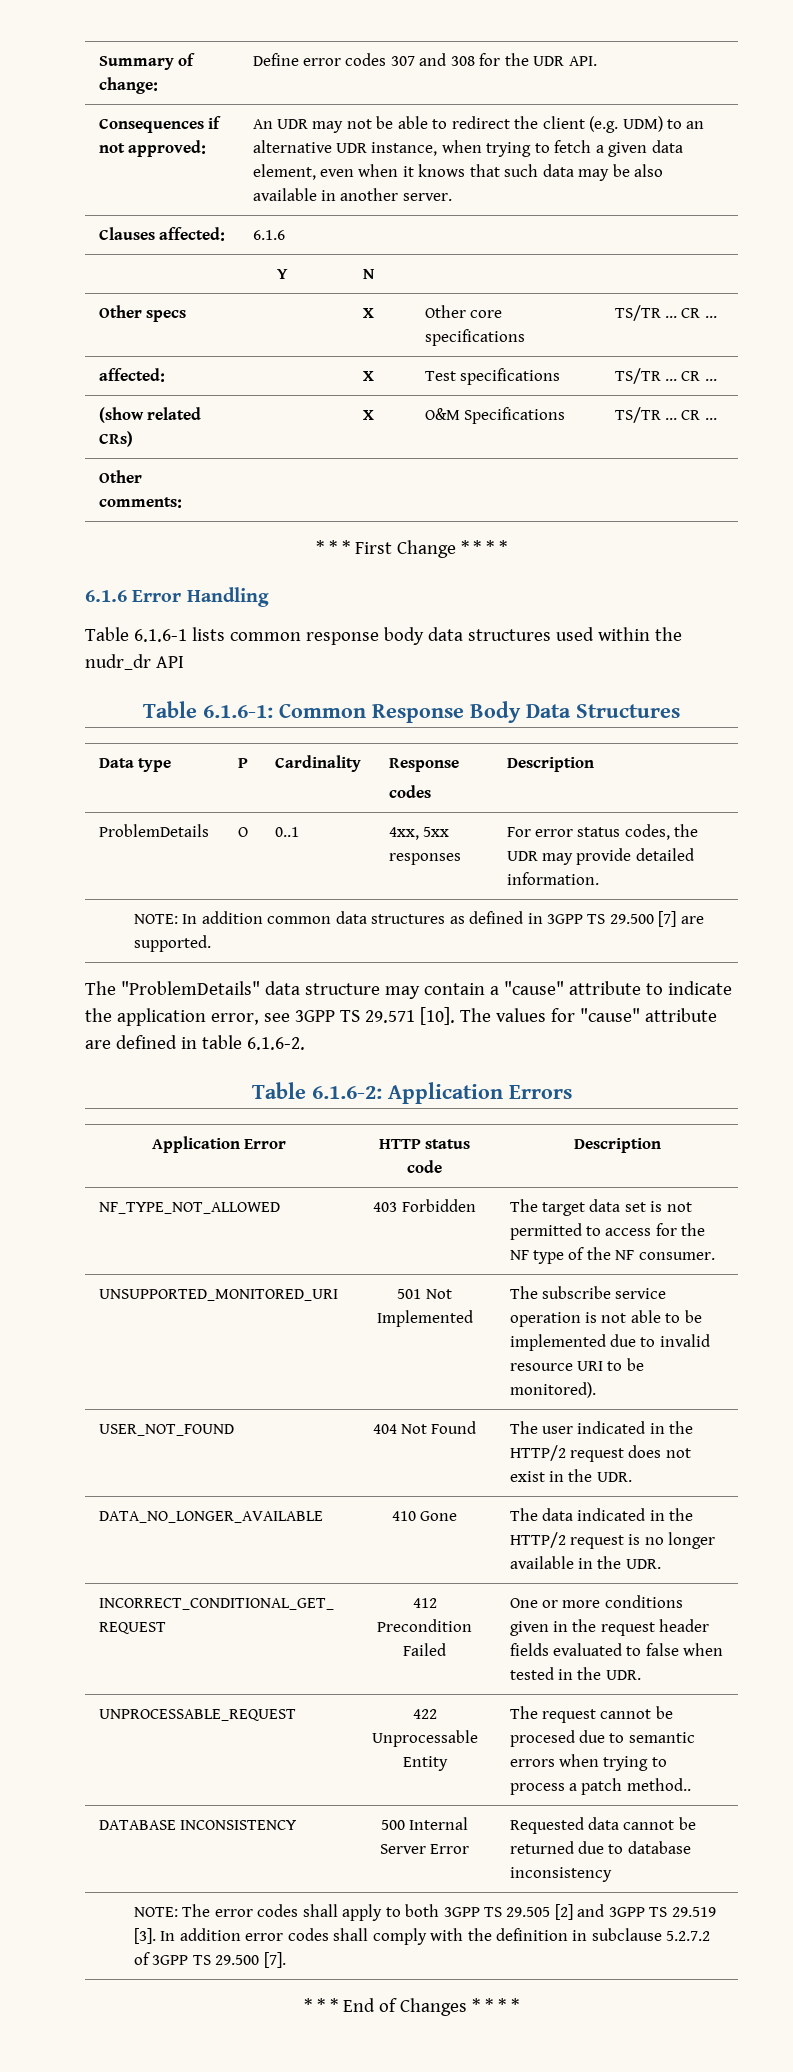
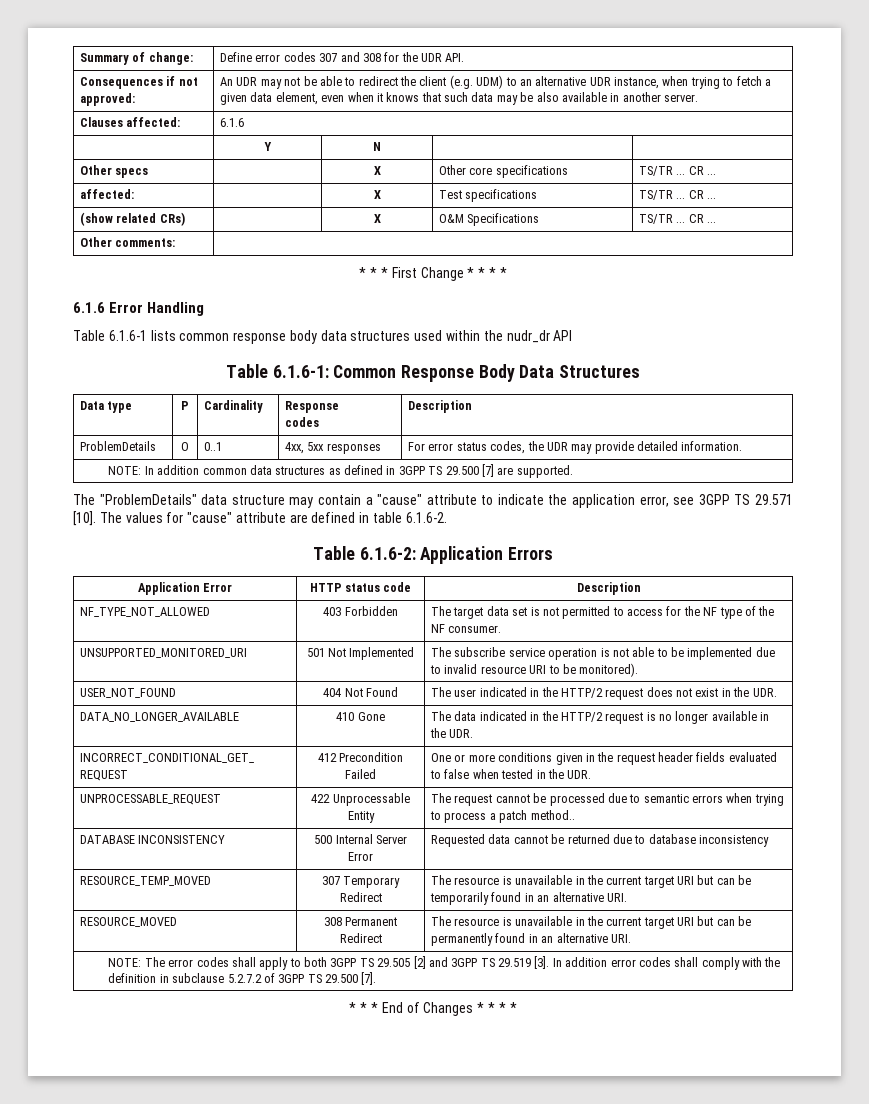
- UNPROCESSABLE_REQUEST | 422 Unprocessable Entity | The request cannot be procesed due to semantic errors when trying to process a patch method..
+ UNPROCESSABLE_REQUEST | 422 Unprocessable Entity | The request cannot be processed due to semantic errors when trying to process a patch method..
+ RESOURCE_TEMP_MOVED | 307 Temporary Redirect | The resource is unavailable in the current target URI but can be temporarily found in an alternative URI.
+ RESOURCE_MOVED | 308 Permanent Redirect | The resource is unavailable in the current target URI but can be permanently found in an alternative URI.

